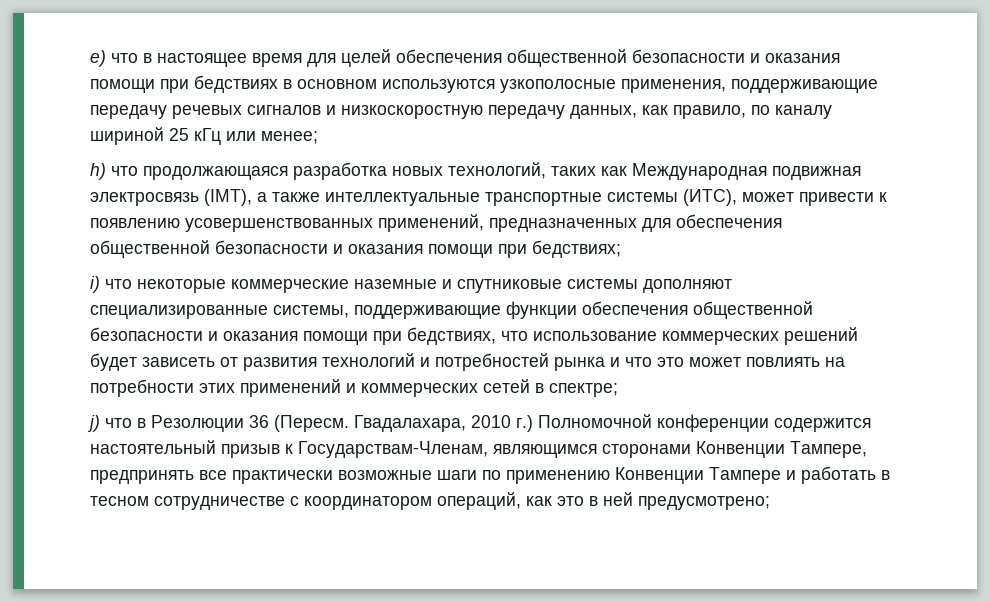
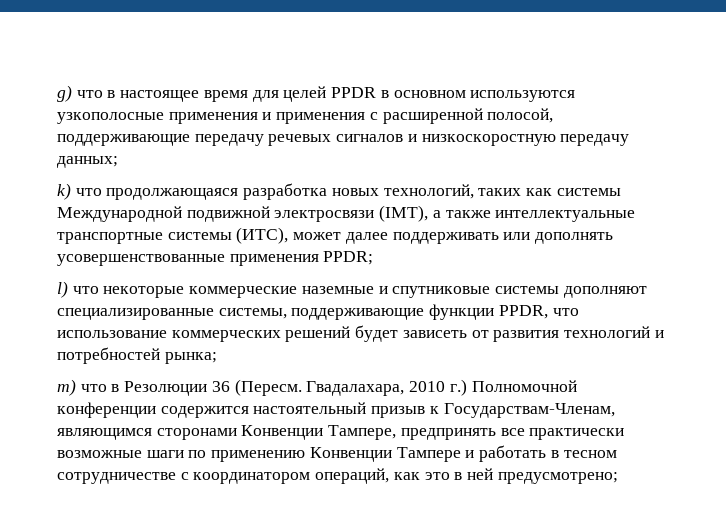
- e) что в настоящее время для целей обеспечения общественной безопасности и оказания помощи при бедствиях в основном используются узкополосные применения, поддерживающие передачу речевых сигналов и низкоскоростную передачу данных, как правило, по каналу шириной 25 кГц или менее;
- h) что продолжающаяся разработка новых технологий, таких как Международная подвижная электросвязь (IMT), а также интеллектуальные транспортные системы (ИТС), может привести к появлению усовершенствованных применений, предназначенных для обеспечения общественной безопасности и оказания помощи при бедствиях;
- i) что некоторые коммерческие наземные и спутниковые системы дополняют специализированные системы, поддерживающие функции обеспечения общественной безопасности и оказания помощи при бедствиях, что использование коммерческих решений будет зависеть от развития технологий и потребностей рынка и что это может повлиять на потребности этих применений и коммерческих сетей в спектре;
- j) что в Резолюции 36 (Пересм.
+ g) что в настоящее время для целей PPDR в основном используются узкополосные применения и применения с расширенной полосой, поддерживающие передачу речевых сигналов и низкоскоростную передачу данных;
+ k) что продолжающаяся разработка новых технологий, таких как системы Международной подвижной электросвязи (IMT), а также интеллектуальные транспортные системы (ИТС), может далее поддерживать или дополнять усовершенствованные применения PPDR;
+ l) что некоторые коммерческие наземные и спутниковые системы дополняют специализированные системы, поддерживающие функции PPDR, что использование коммерческих решений будет зависеть от развития технологий и потребностей рынка;
+ m) что в Резолюции 36 (Пересм.

